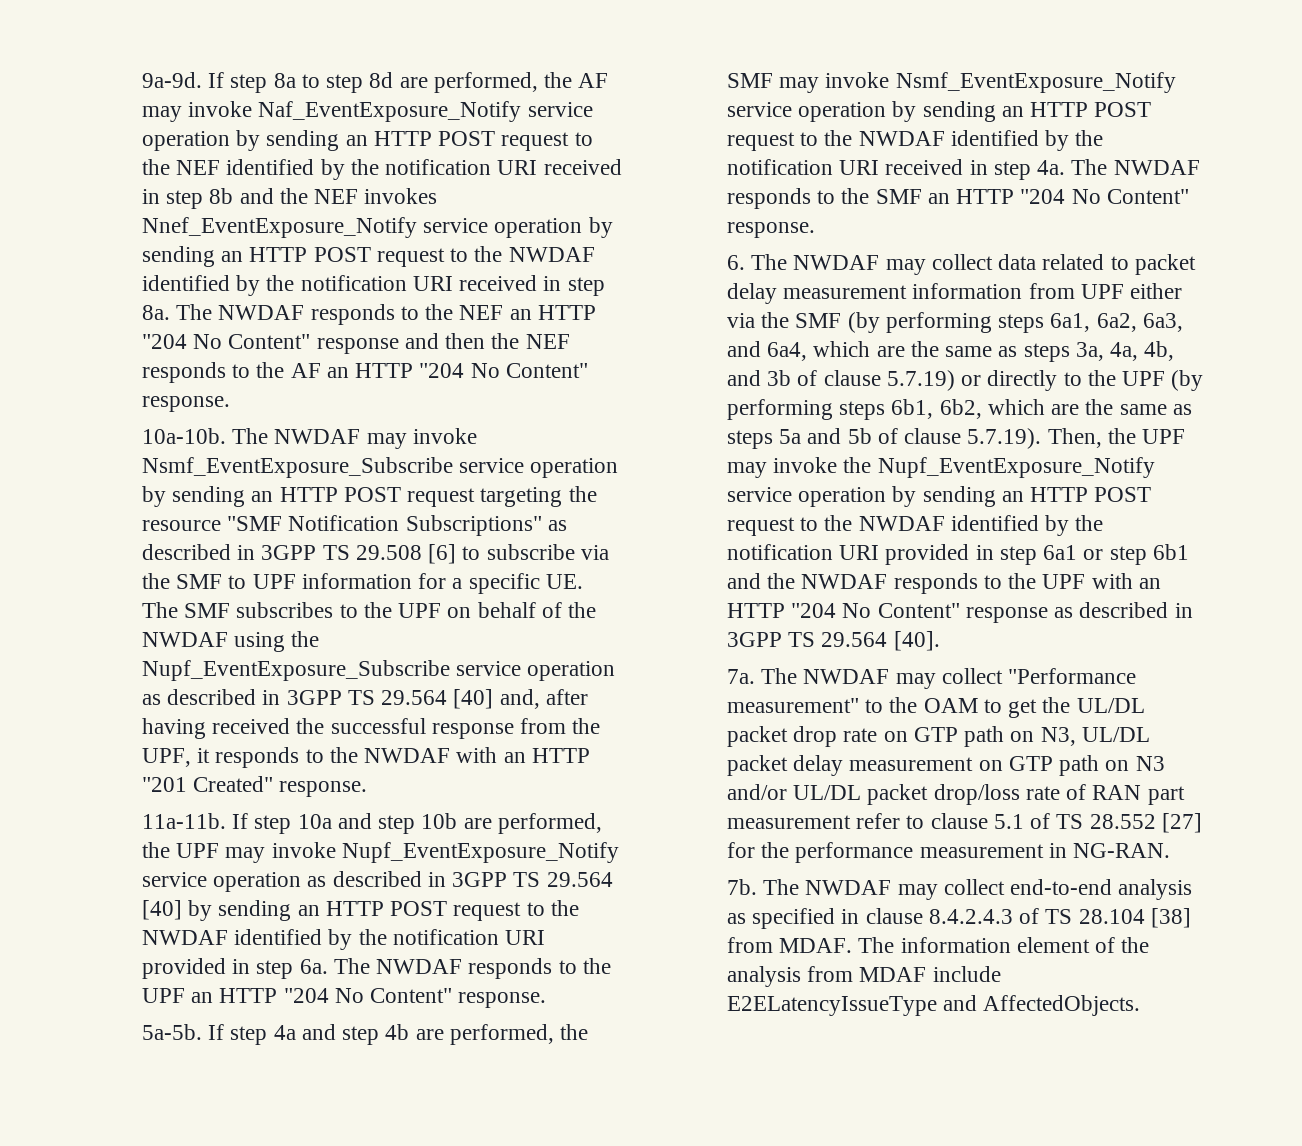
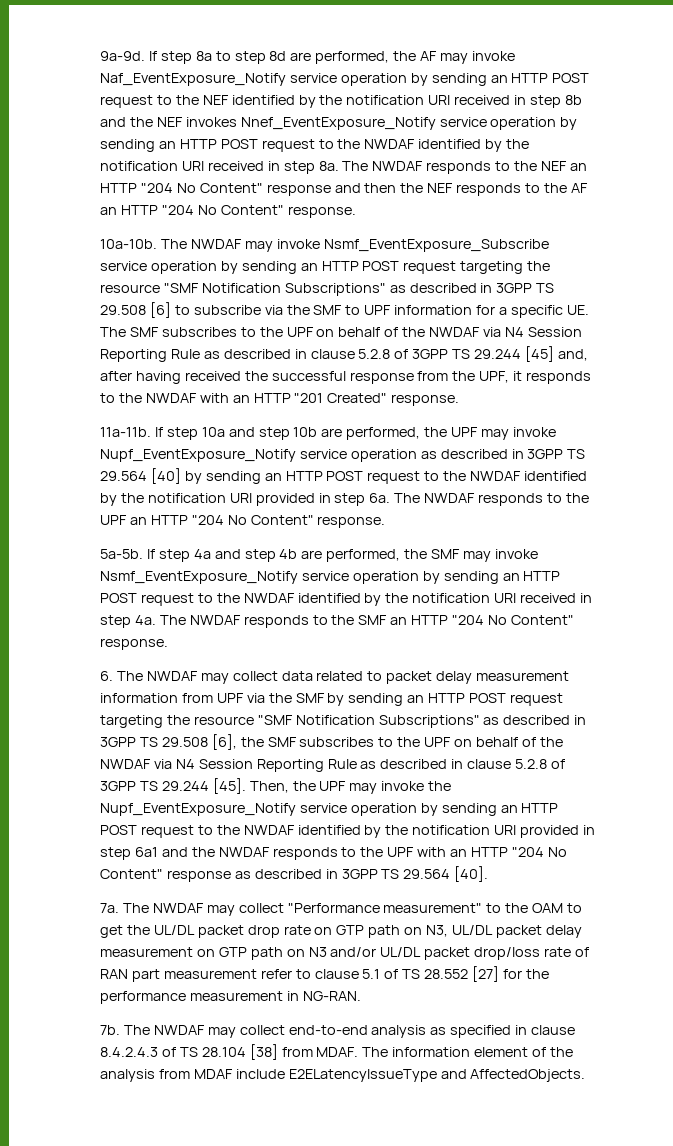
- The NWDAF may invoke Nsmf_EventExposure_Subscribe service operation by sending an HTTP POST request targeting the resource "SMF Notification Subscriptions" as described in 3GPP TS 29.508 [6] to subscribe via the SMF to UPF information for a specific UE. The SMF subscribes to the UPF on behalf of the NWDAF using the Nupf_EventExposure_Subscribe service operation as described in 3GPP TS 29.564 [40] and, after having received the successful response from the UPF, it responds to the NWDAF with an HTTP "201 Created" response.
+ The NWDAF may invoke Nsmf_EventExposure_Subscribe service operation by sending an HTTP POST request targeting the resource "SMF Notification Subscriptions" as described in 3GPP TS 29.508 [6] to subscribe via the SMF to UPF information for a specific UE. The SMF subscribes to the UPF on behalf of the NWDAF via N4 Session Reporting Rule as described in clause 5.2.8 of 3GPP TS 29.244 [45] and, after having received the successful response from the UPF, it responds to the NWDAF with an HTTP "201 Created" response.
- 6. The NWDAF may collect data related to packet delay measurement information from UPF either via the SMF (by performing steps 6a1, 6a2, 6a3, and 6a4, which are the same as steps 3a, 4a, 4b, and 3b of clause 5.7.19) or directly to the UPF (by performing steps 6b1, 6b2, which are the same as steps 5a and 5b of clause 5.7.19). Then, the UPF may invoke the Nupf_EventExposure_Notify service operation by sending an HTTP POST request to the NWDAF identified by the notification URI provided in step 6a1 or step 6b1 and the NWDAF responds to the UPF with an HTTP "204 No Content" response as described in 3GPP TS 29.564 [40].
+ 6. The NWDAF may collect data related to packet delay measurement information from UPF via the SMF by sending an HTTP POST request targeting the resource "SMF Notification Subscriptions" as described in 3GPP TS 29.508 [6], the SMF subscribes to the UPF on behalf of the NWDAF via N4 Session Reporting Rule as described in clause 5.2.8 of 3GPP TS 29.244 [45]. Then, the UPF may invoke the Nupf_EventExposure_Notify service operation by sending an HTTP POST request to the NWDAF identified by the notification URI provided in step 6a1 and the NWDAF responds to the UPF with an HTTP "204 No Content" response as described in 3GPP TS 29.564 [40].

